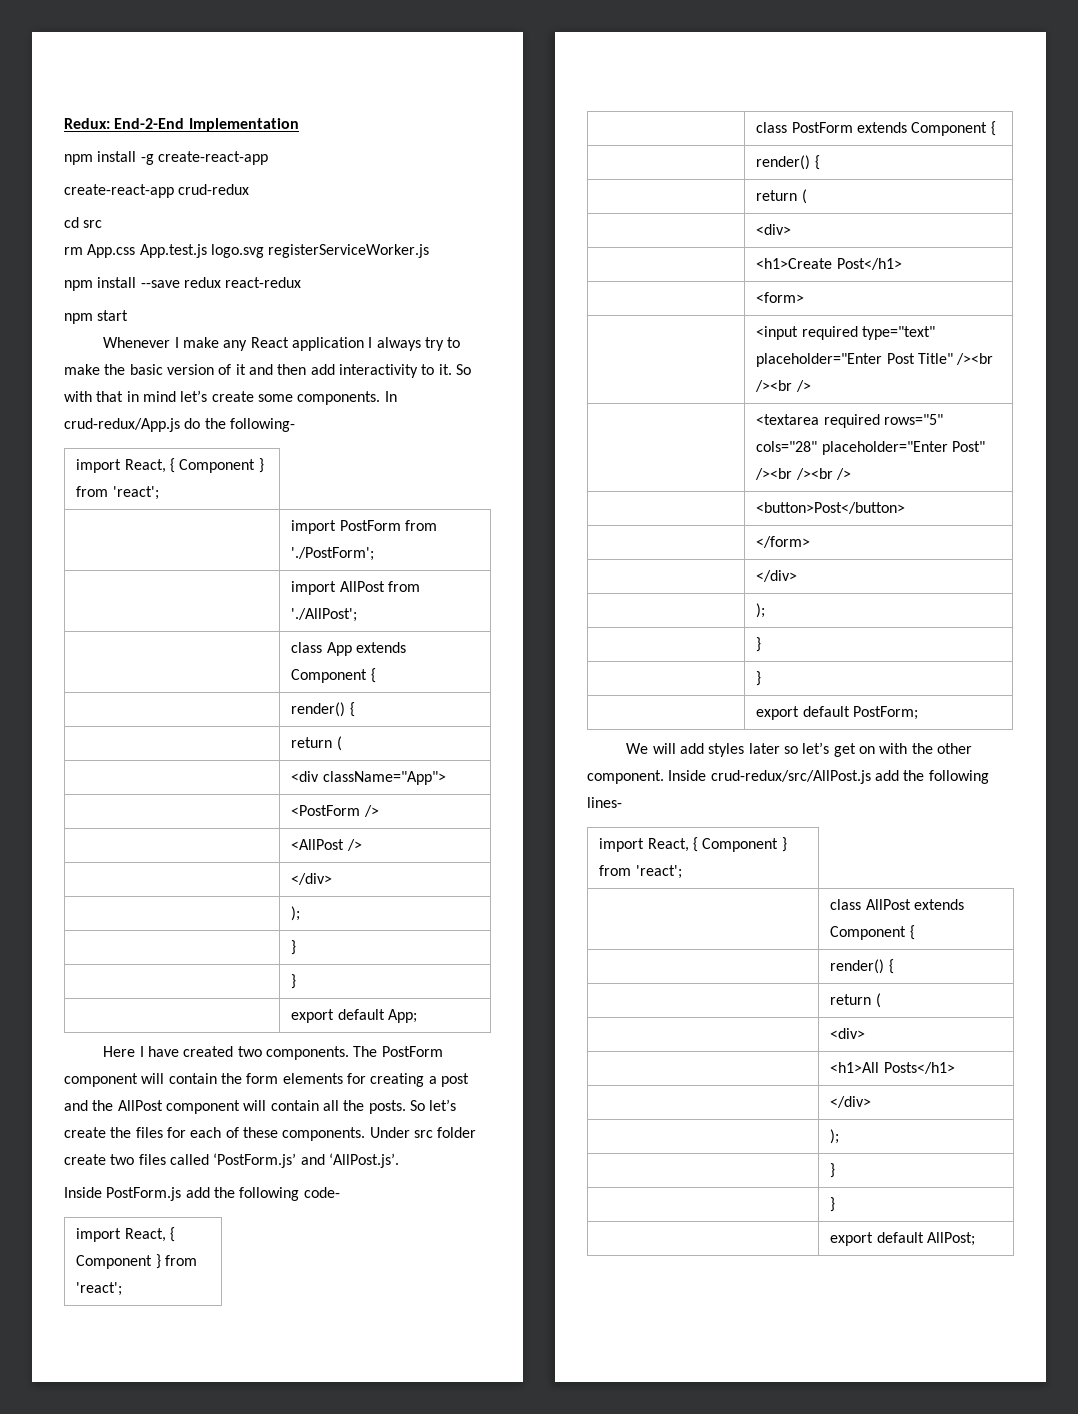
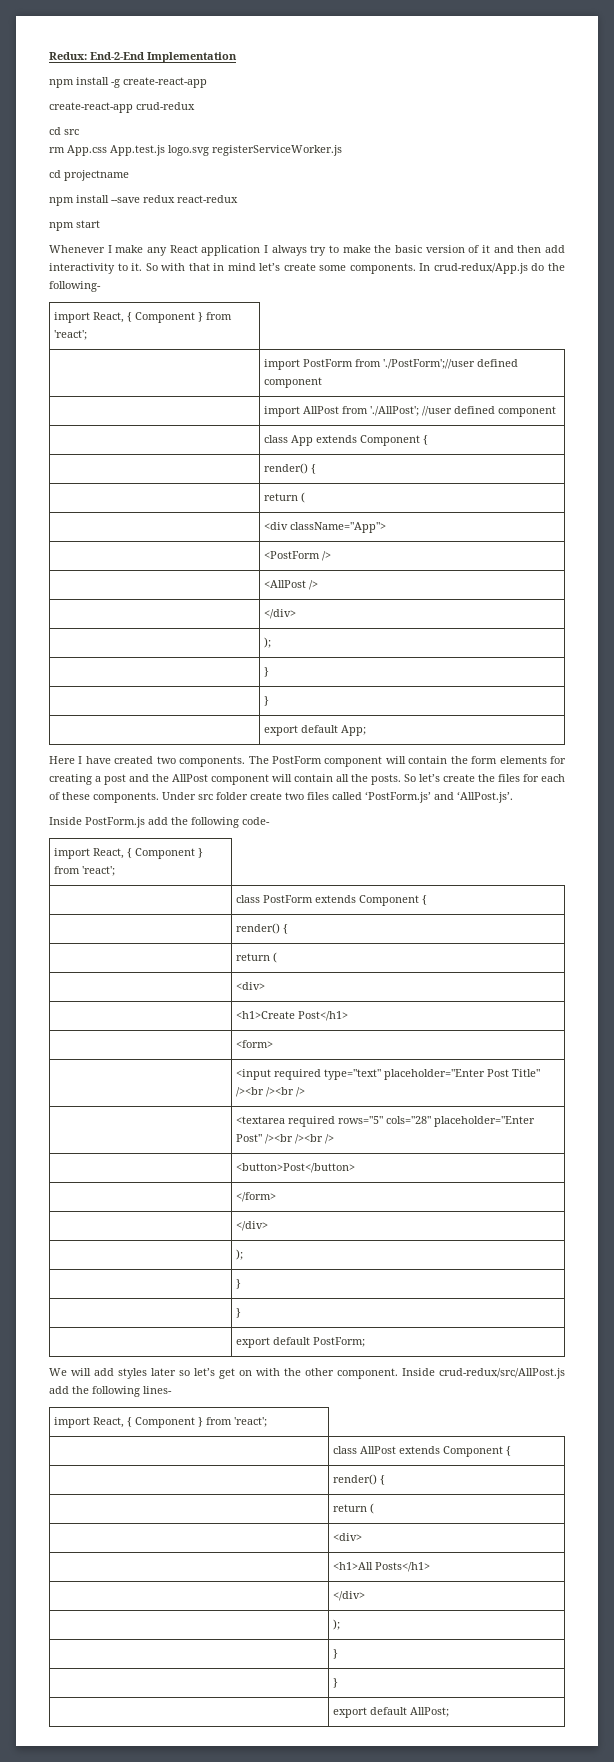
+ cd projectname
- | import PostForm from './PostForm';
+ | import PostForm from './PostForm';//user defined component
- | import AllPost from './AllPost';
+ | import AllPost from './AllPost'; //user defined component

